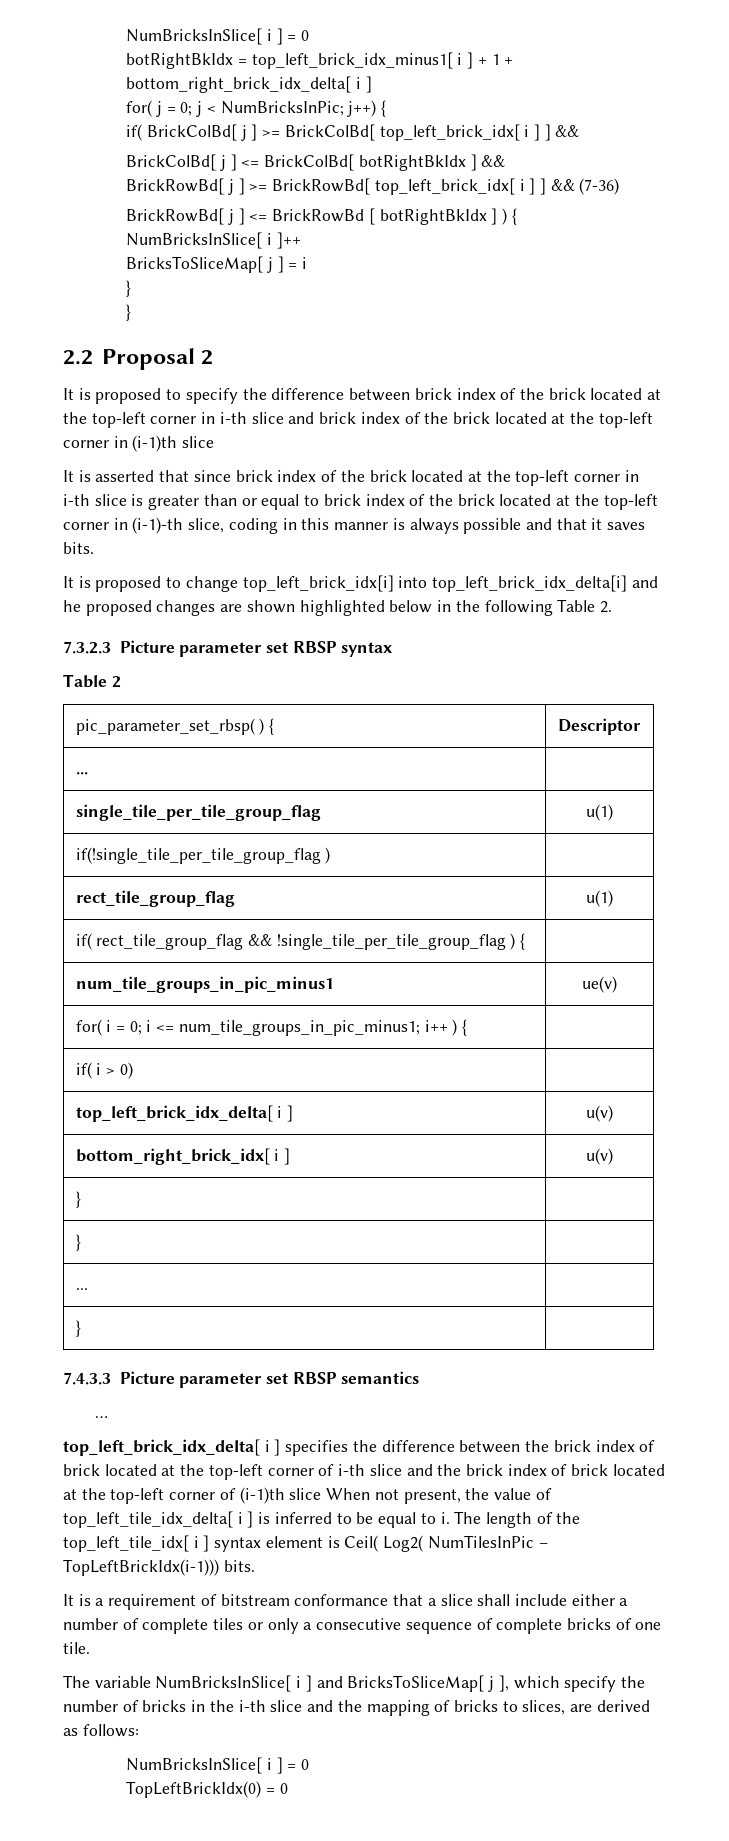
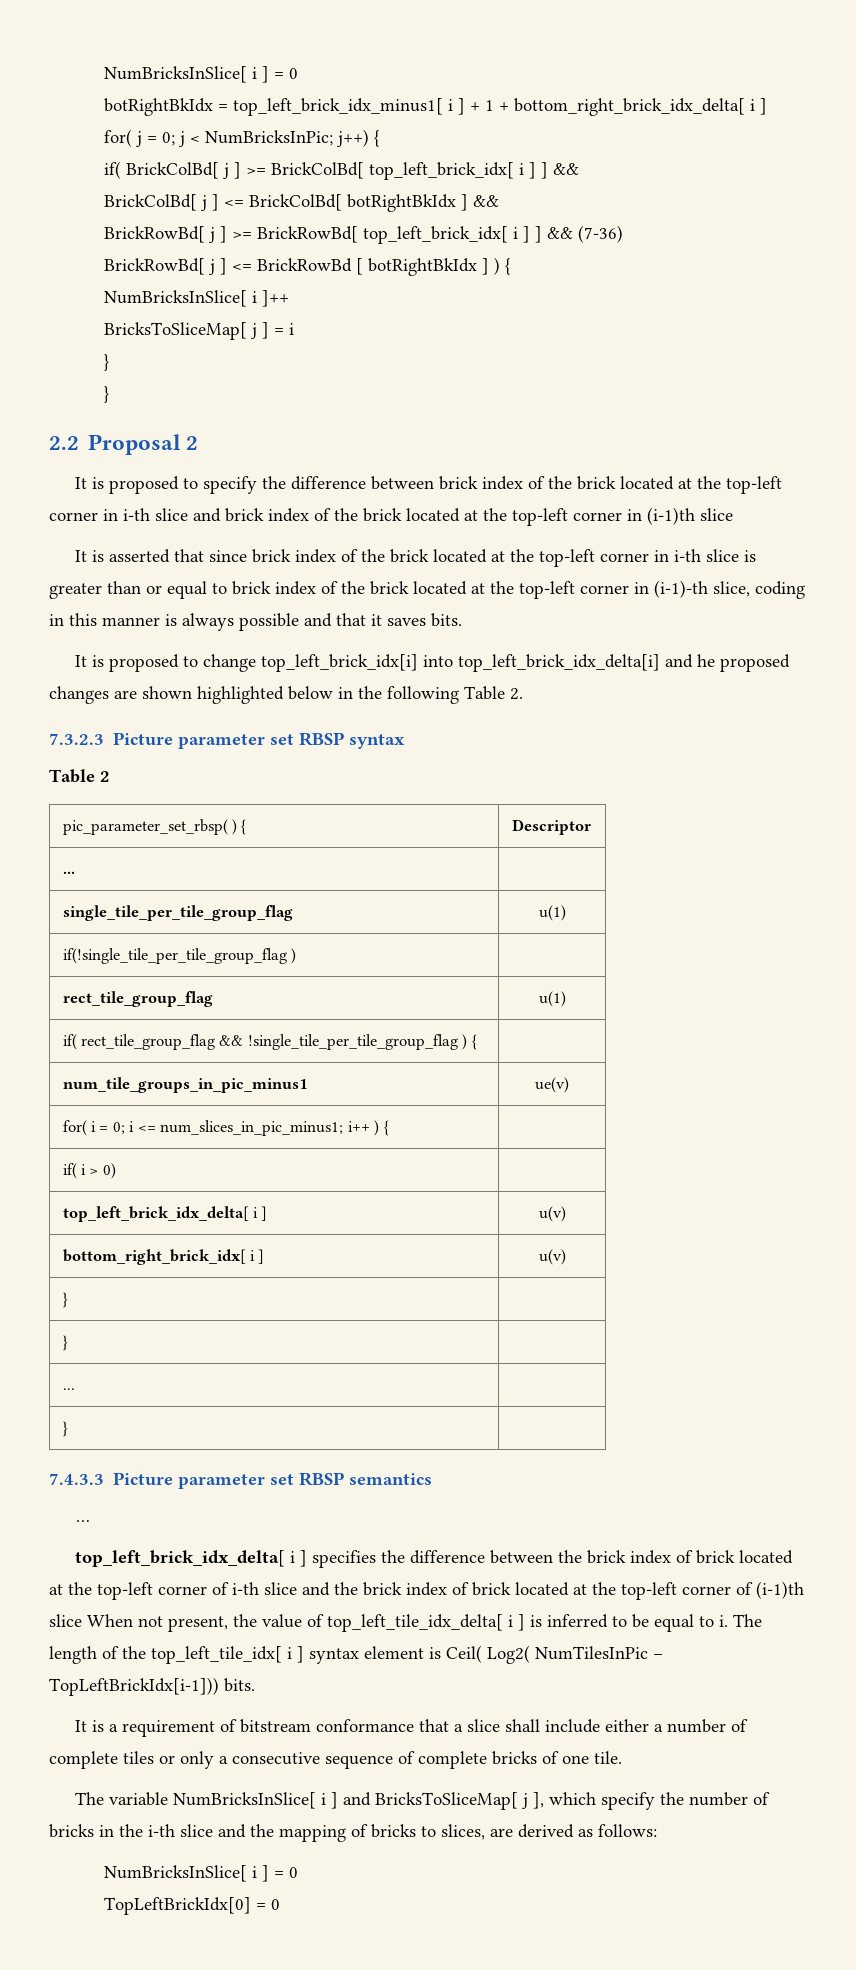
- for( i = 0; i <= num_tile_groups_in_pic_minus1; i++ ) { |
+ for( i = 0; i <= num_slices_in_pic_minus1; i++ ) { |
- The length of the top_left_tile_idx[ i ] syntax element is Ceil( Log2( NumTilesInPic – TopLeftBrickIdx(i-1))) bits.
+ The length of the top_left_tile_idx[ i ] syntax element is Ceil( Log2( NumTilesInPic – TopLeftBrickIdx[i-1])) bits.
- TopLeftBrickIdx(0) = 0
+ TopLeftBrickIdx[0] = 0

